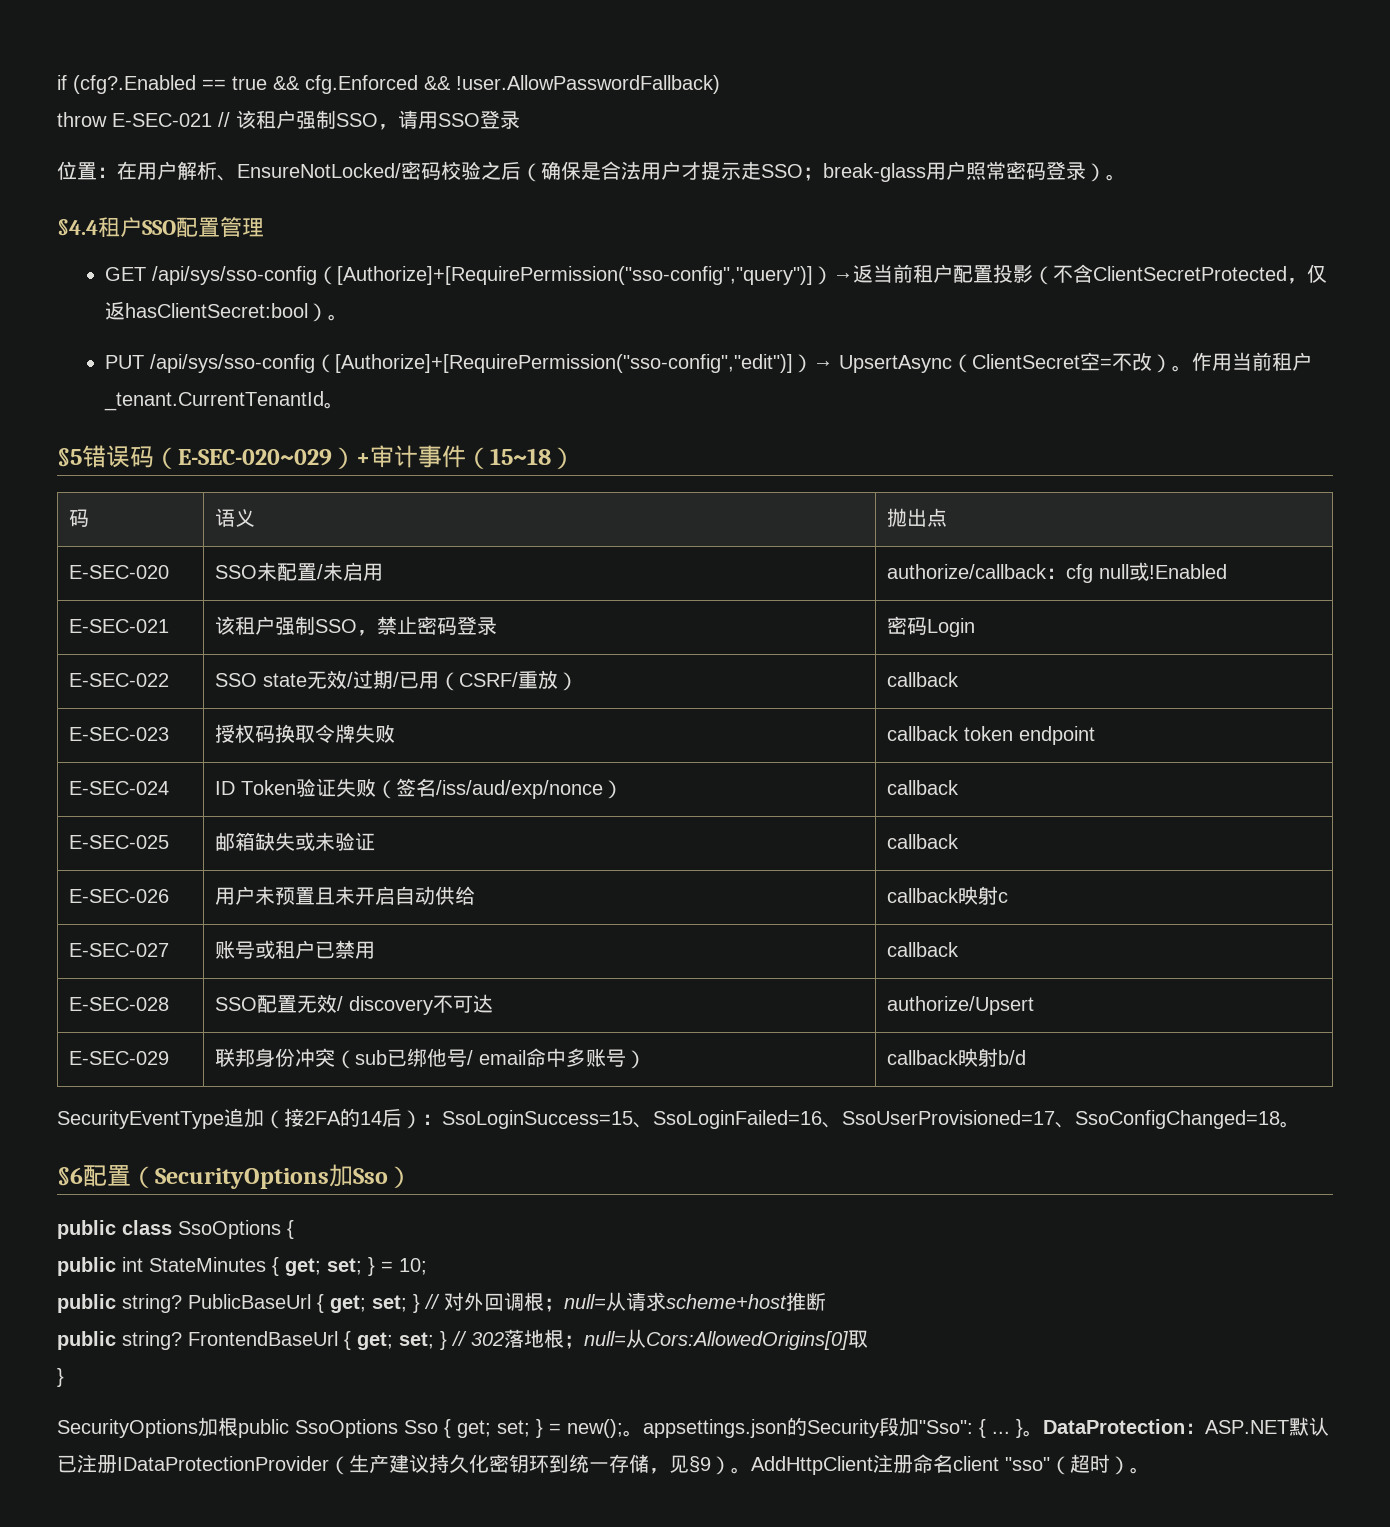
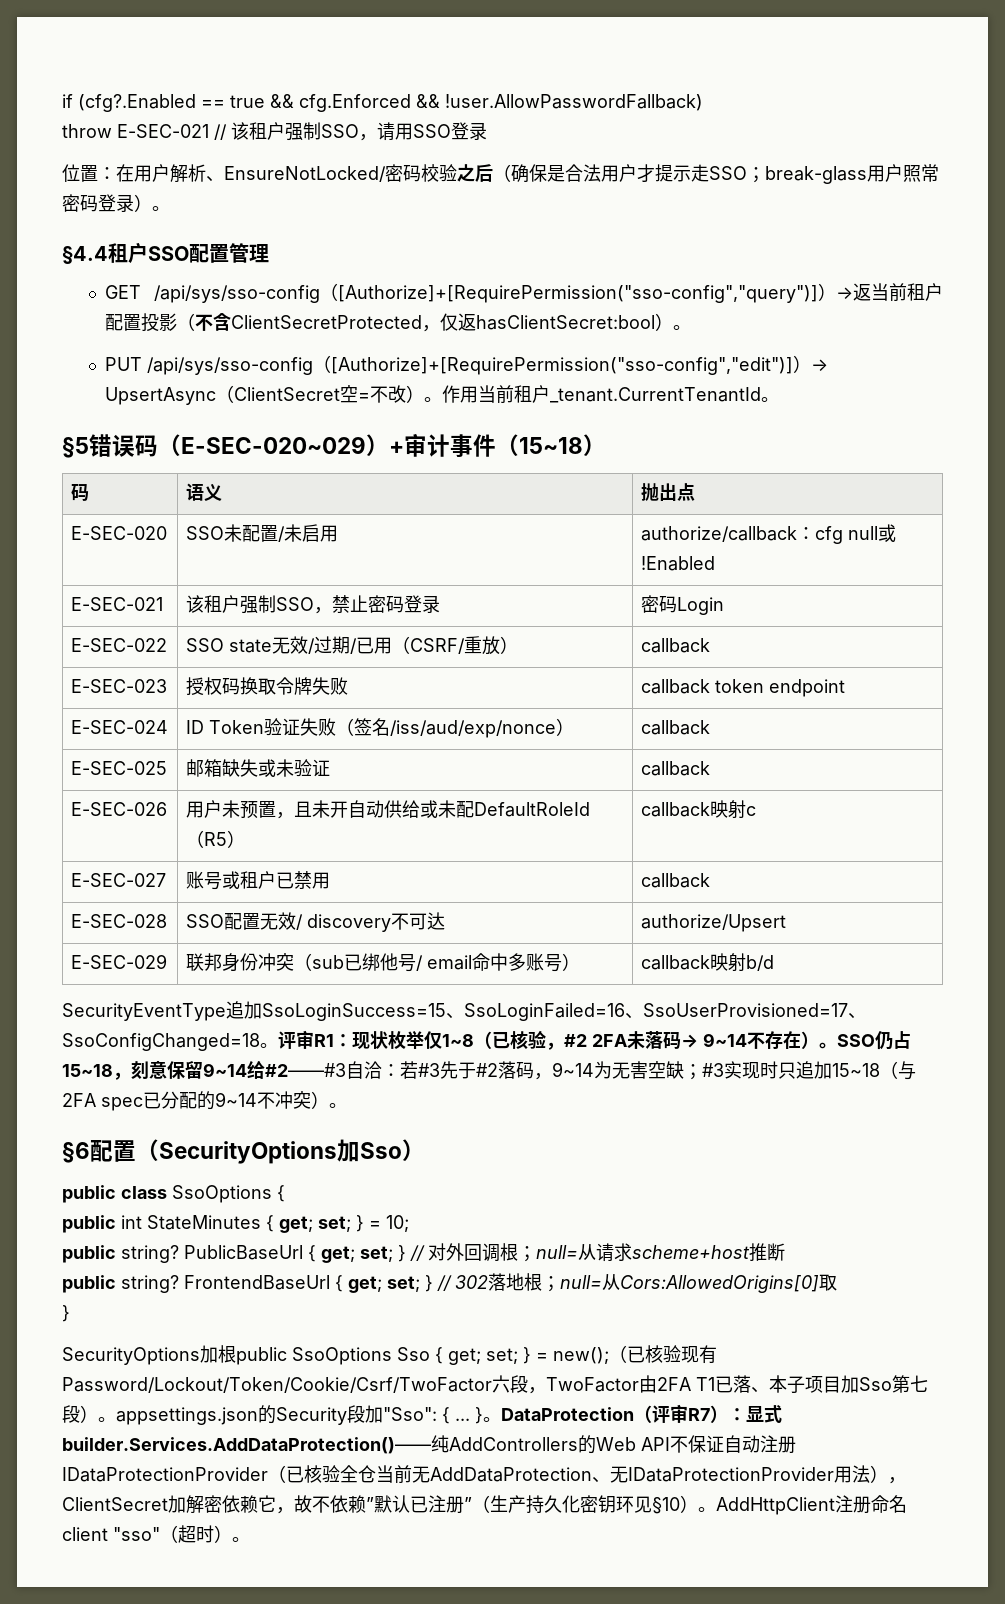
- E-SEC-026 | 用户未预置且未开启自动供给 | callback映射c
+ E-SEC-026 | 用户未预置，且未开自动供给或未配DefaultRoleId（R5） | callback映射c
- SecurityEventType追加（接2FA的14后）：SsoLoginSuccess=15、SsoLoginFailed=16、SsoUserProvisioned=17、SsoConfigChanged=18。
+ SecurityEventType追加SsoLoginSuccess=15、SsoLoginFailed=16、SsoUserProvisioned=17、SsoConfigChanged=18。评审R1：现状枚举仅1~8（已核验，#2 2FA未落码→ 9~14不存在）。SSO仍占15~18，刻意保留9~14给#2——#3自洽：若#3先于#2落码，9~14为无害空缺；#3实现时只追加15~18（与2FA spec已分配的9~14不冲突）。
- SecurityOptions加根public SsoOptions Sso { get; set; } = new();。appsettings.json的Security段加"Sso": { ...
+ SecurityOptions加根public SsoOptions Sso { get; set; } = new();（已核验现有Password/Lockout/Token/Cookie/Csrf/TwoFactor六段，TwoFactor由2FA T1已落、本子项目加Sso第七段）。appsettings.json的Security段加"Sso": { ...
- DataProtection：ASP.NET默认已注册IDataProtectionProvider（生产建议持久化密钥环到统一存储，见§9）。
+ DataProtection（评审R7）：显式builder.Services.AddDataProtection()——纯AddControllers的Web API不保证自动注册IDataProtectionProvider（已核验全仓当前无AddDataProtection、无IDataProtectionProvider用法），ClientSecret加解密依赖它，故不依赖”默认已注册”（生产持久化密钥环见§10）。

